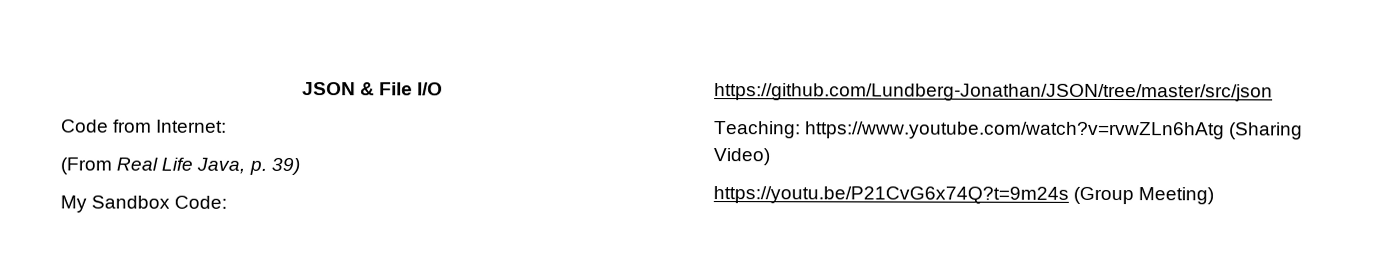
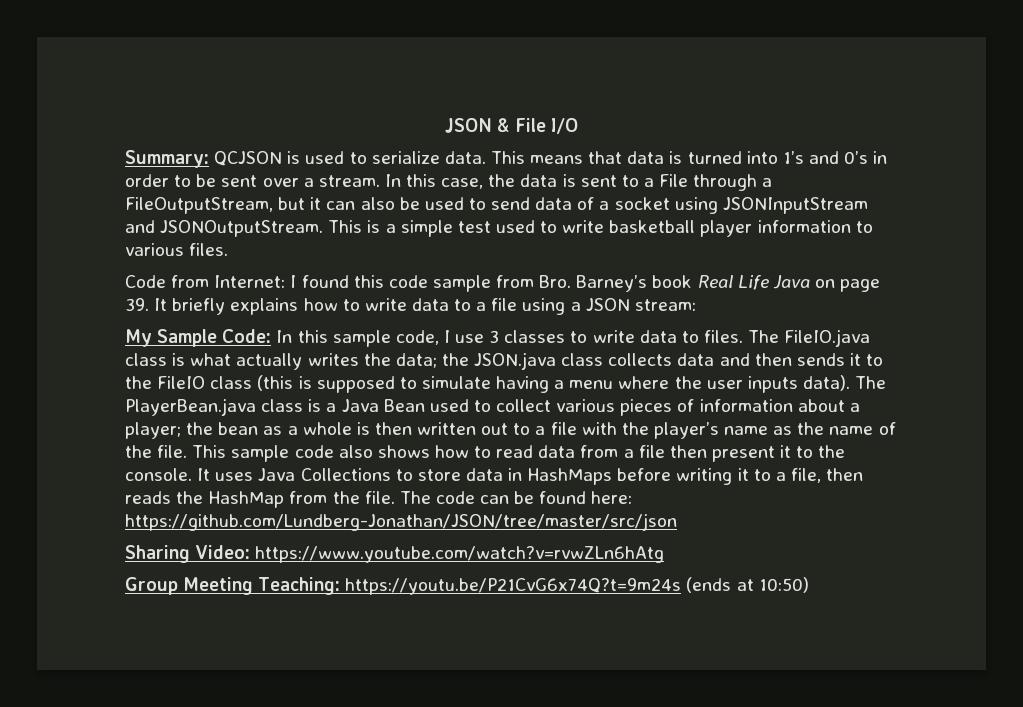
- Code from Internet:
- (From Real Life Java, p. 39)
- My Sandbox Code: https://github.com/Lundberg-Jonathan/JSON/tree/master/src/json
- Teaching: https://www.youtube.com/watch?v=rvwZLn6hAtg (Sharing Video)
- https://youtu.be/P21CvG6x74Q?t=9m24s (Group Meeting)
+ Summary: QCJSON is used to serialize data. This means that data is turned into 1’s and 0’s in order to be sent over a stream. In this case, the data is sent to a File through a FileOutputStream, but it can also be used to send data of a socket using JSONInputStream and JSONOutputStream. This is a simple test used to write basketball player information to various files.
+ Code from Internet: I found this code sample from Bro. Barney’s book Real Life Java on page 39. It briefly explains how to write data to a file using a JSON stream:
+ My Sample Code: In this sample code, I use 3 classes to write data to files. The FileIO.java class is what actually writes the data; the JSON.java class collects data and then sends it to the FileIO class (this is supposed to simulate having a menu where the user inputs data). The PlayerBean.java class is a Java Bean used to collect various pieces of information about a player; the bean as a whole is then written out to a file with the player’s name as the name of the file. This sample code also shows how to read data from a file then present it to the console. It uses Java Collections to store data in HashMaps before writing it to a file, then reads the HashMap from the file. The code can be found here: https://github.com/Lundberg-Jonathan/JSON/tree/master/src/json
+ Sharing Video: https://www.youtube.com/watch?v=rvwZLn6hAtg
+ Group Meeting Teaching: https://youtu.be/P21CvG6x74Q?t=9m24s (ends at 10:50)

